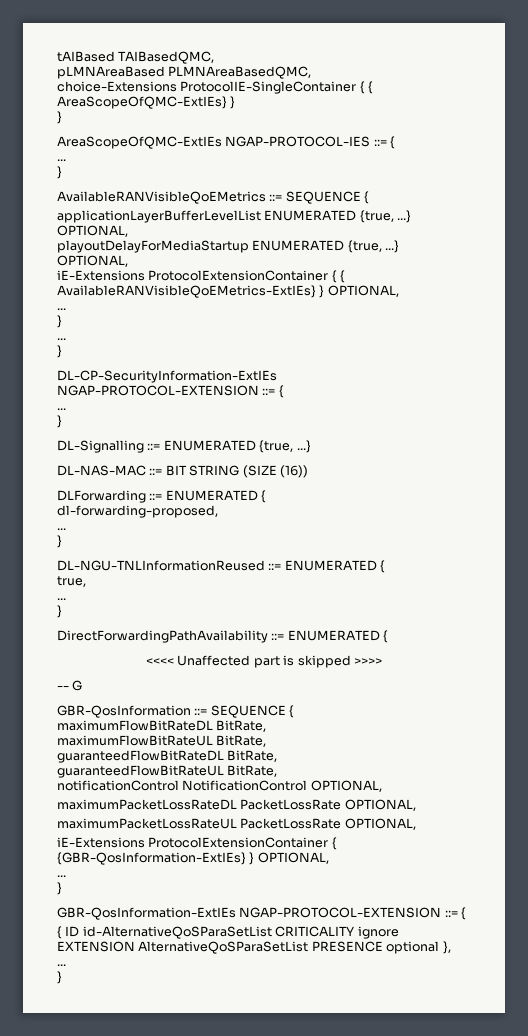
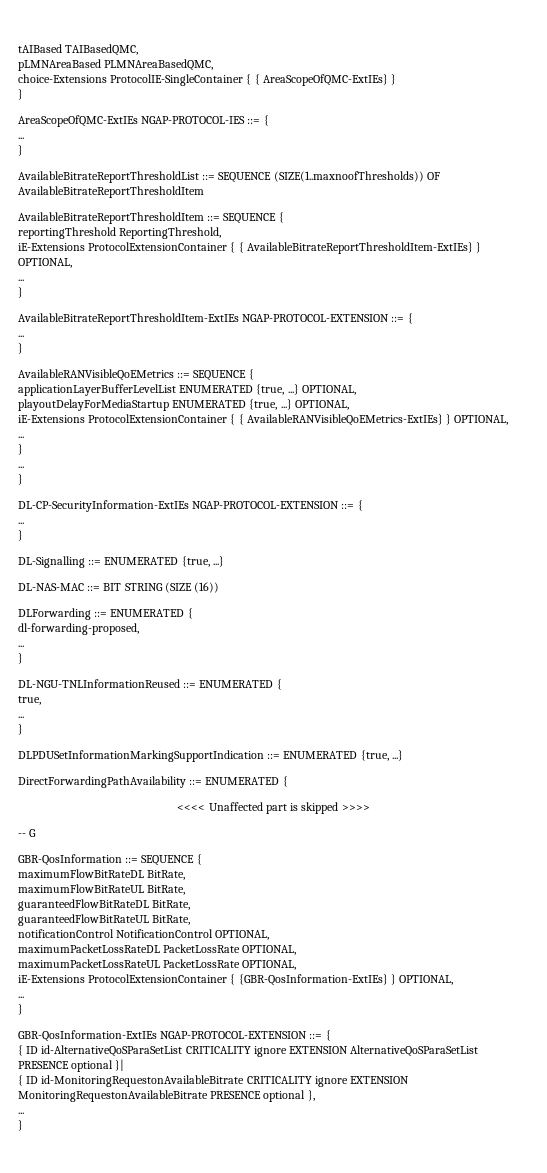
+ AvailableBitrateReportThresholdList ::= SEQUENCE (SIZE(1..maxnoofThresholds)) OF AvailableBitrateReportThresholdItem
+ AvailableBitrateReportThresholdItem ::= SEQUENCE {
+ reportingThreshold ReportingThreshold,
+ iE-Extensions ProtocolExtensionContainer { { AvailableBitrateReportThresholdItem-ExtIEs} } OPTIONAL,
+ ...
+ }
+ AvailableBitrateReportThresholdItem-ExtIEs NGAP-PROTOCOL-EXTENSION ::= {
+ ...
+ }
+ DLPDUSetInformationMarkingSupportIndication ::= ENUMERATED {true, ...}
- { ID id-AlternativeQoSParaSetList CRITICALITY ignore EXTENSION AlternativeQoSParaSetList PRESENCE optional },
+ { ID id-AlternativeQoSParaSetList CRITICALITY ignore EXTENSION AlternativeQoSParaSetList PRESENCE optional }|
+ { ID id-MonitoringRequestonAvailableBitrate CRITICALITY ignore EXTENSION MonitoringRequestonAvailableBitrate PRESENCE optional },

